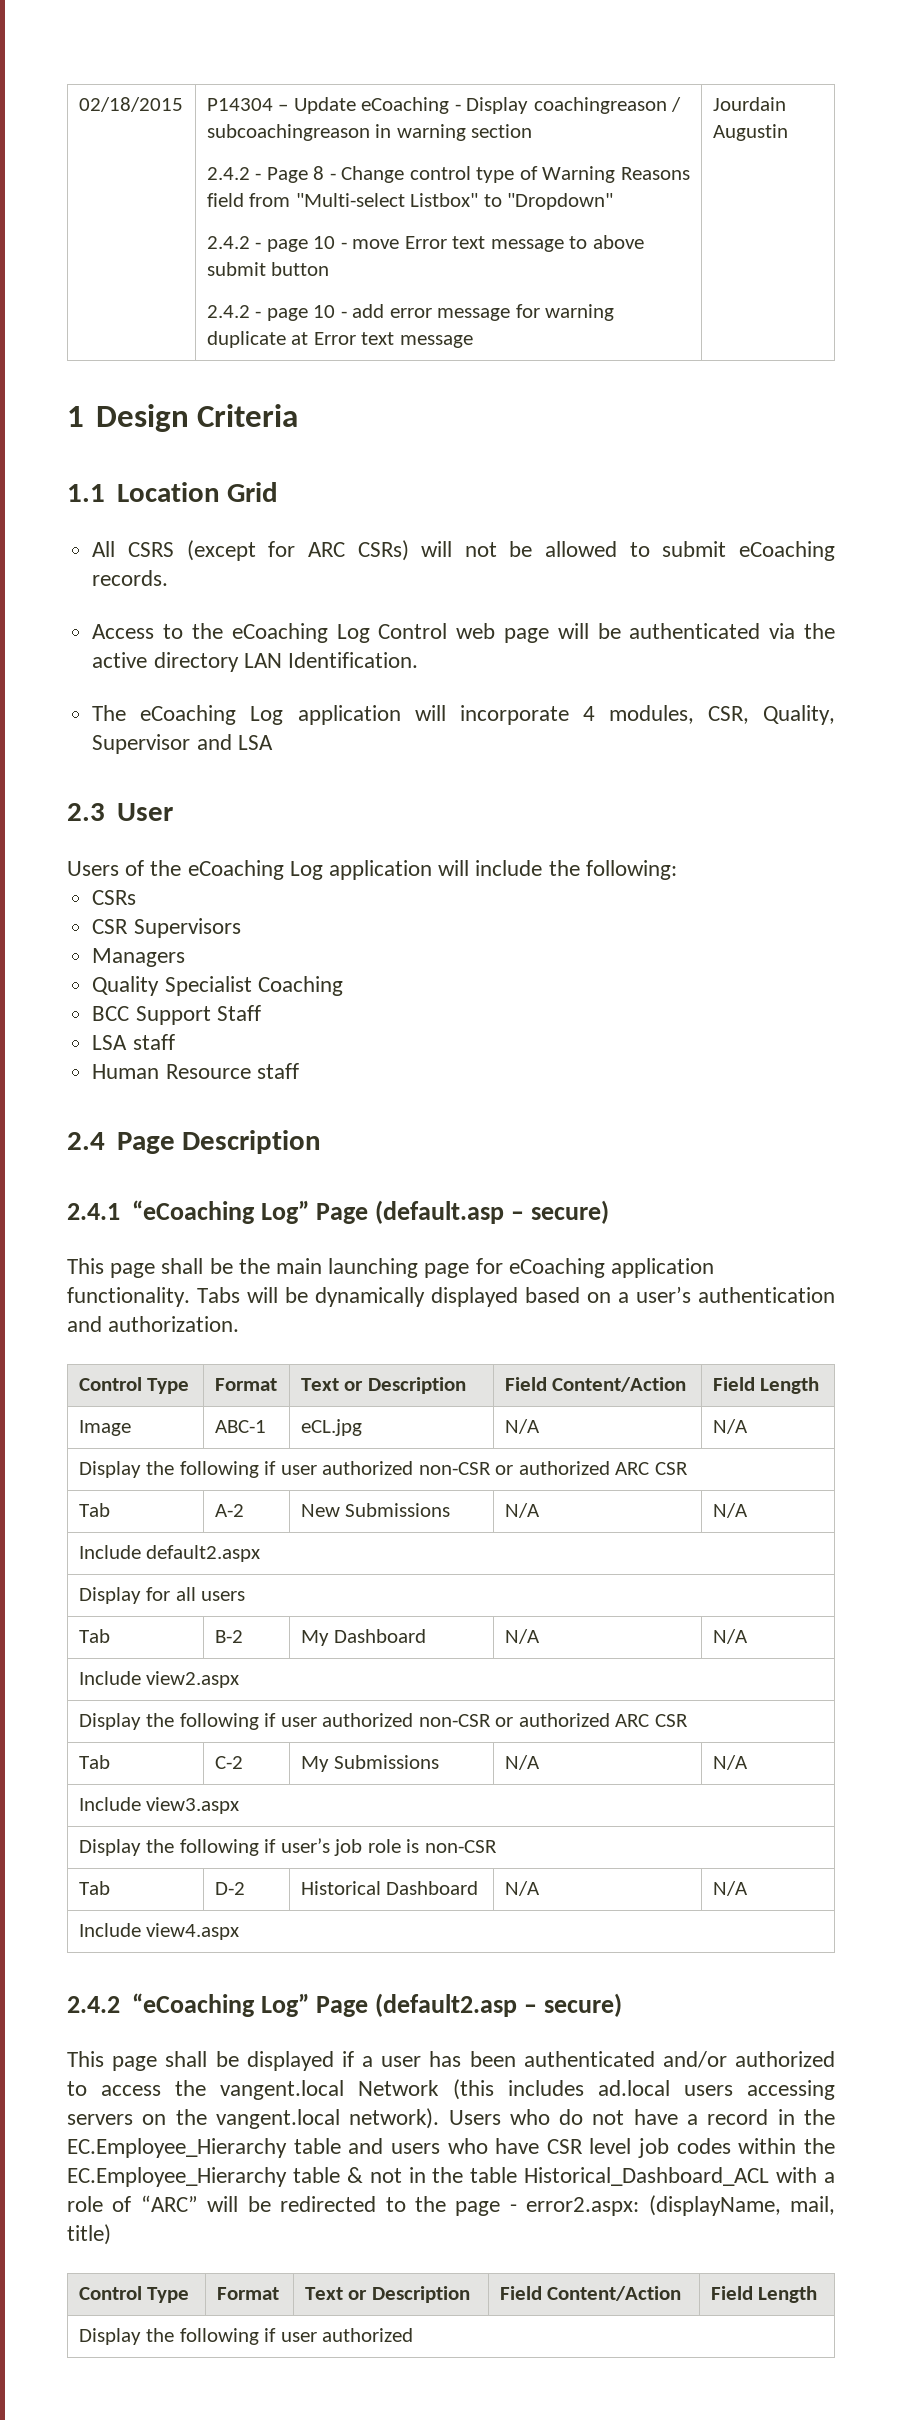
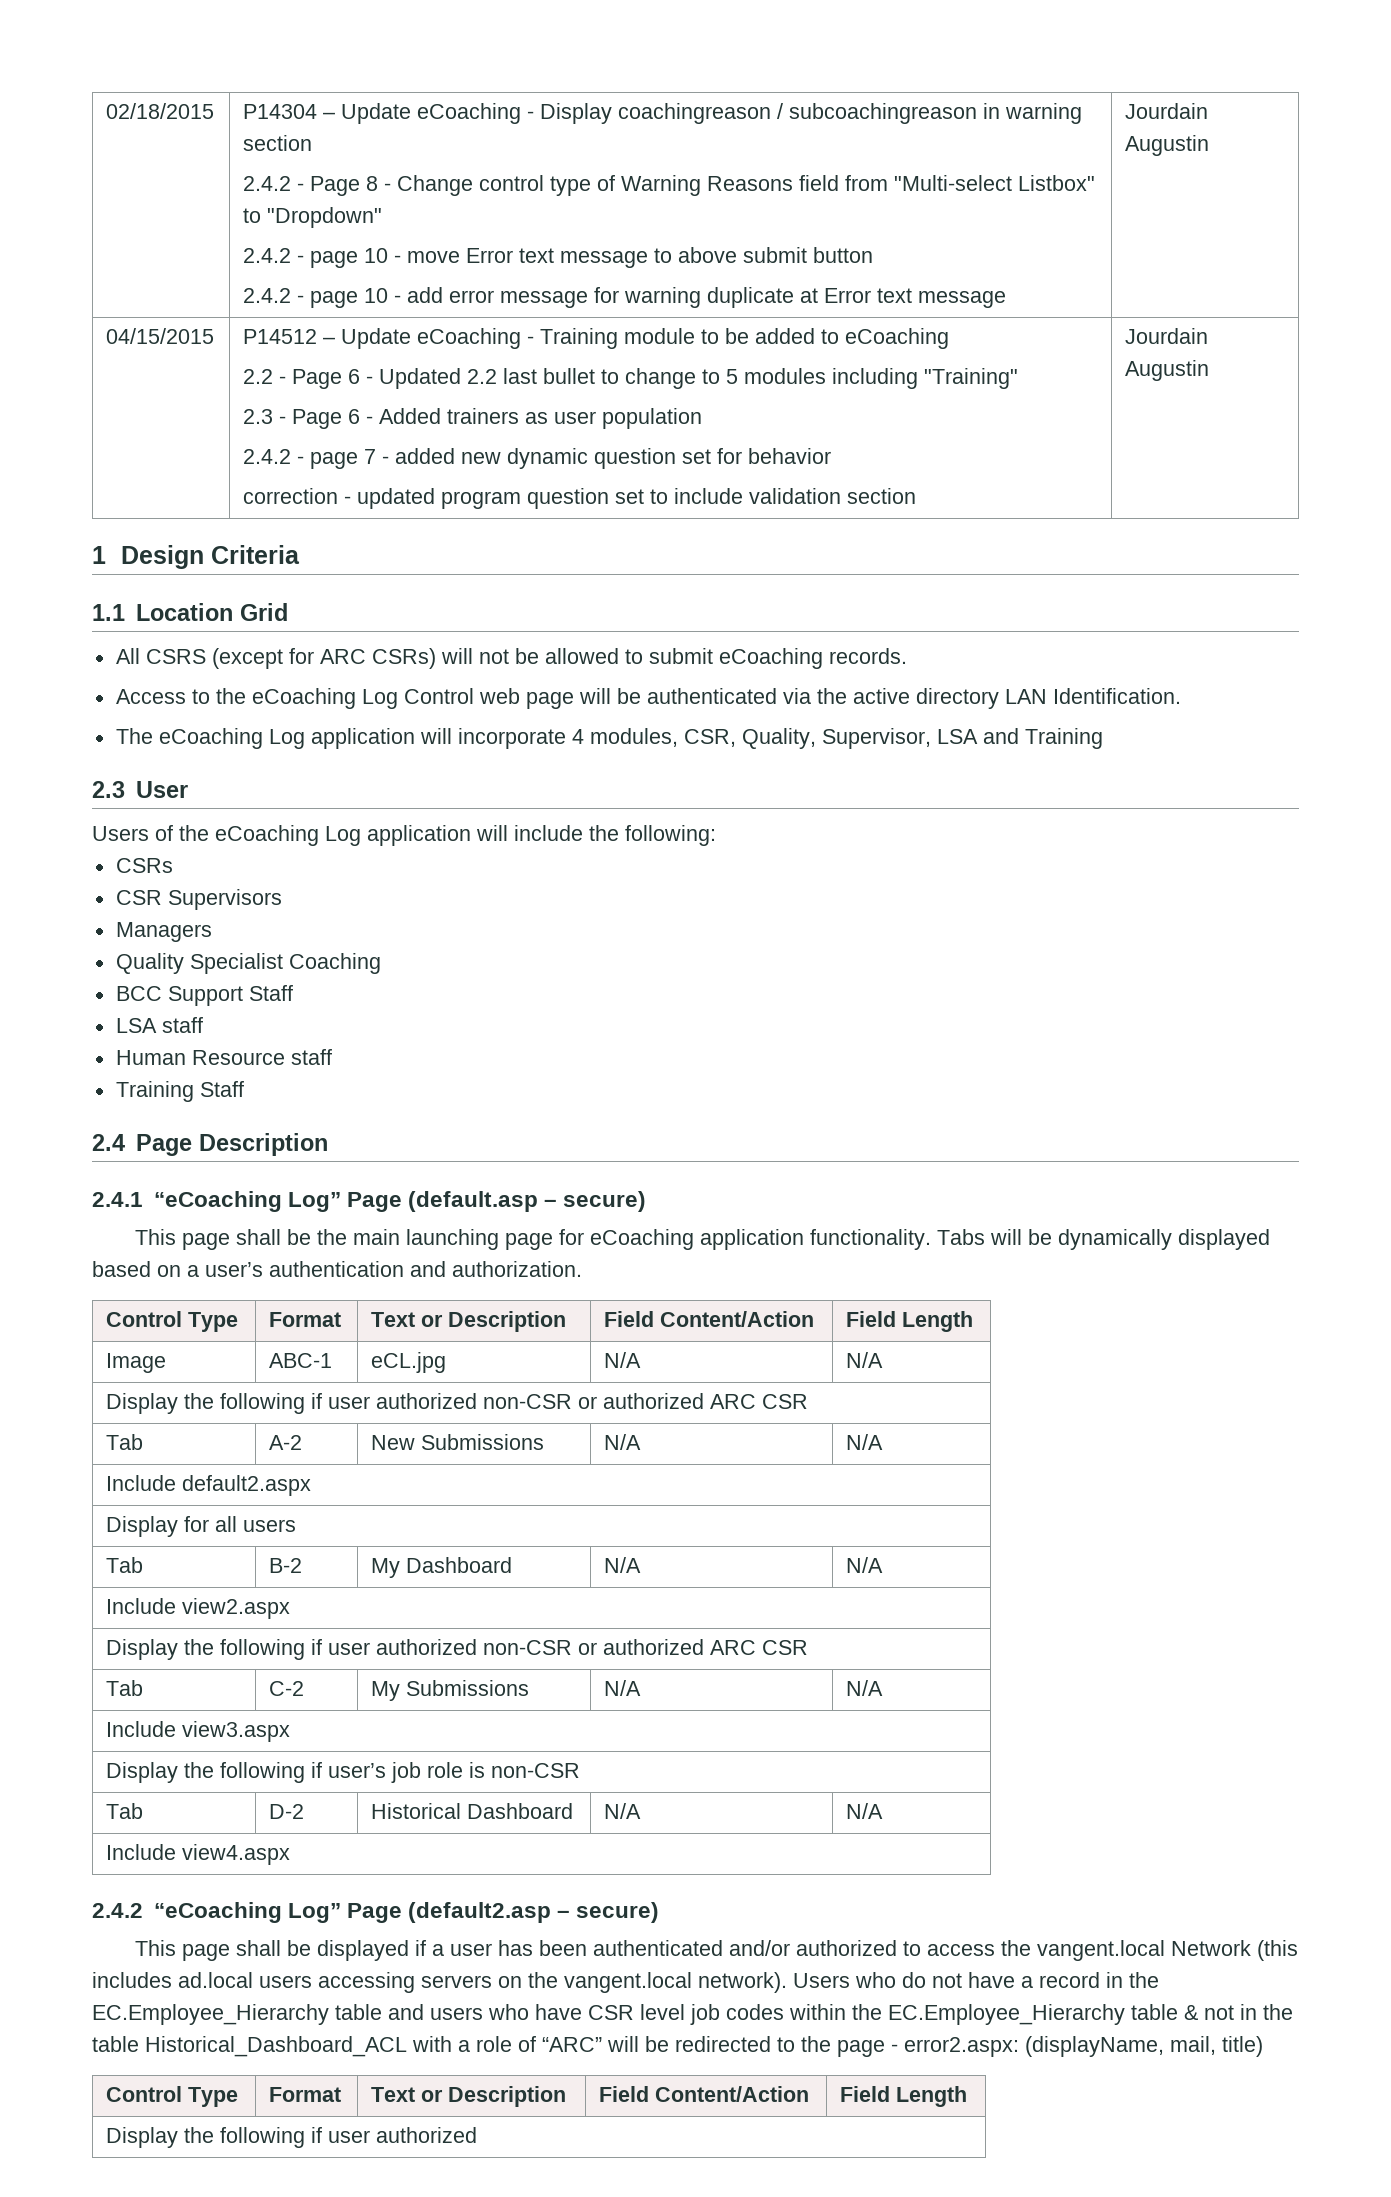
+ 04/15/2015 | P14512 – Update eCoaching - Training module to be added to eCoaching
+ 2.2 - Page 6 - Updated 2.2 last bullet to change to 5 modules including "Training"
+ 2.3 - Page 6 - Added trainers as user population
+ 2.4.2 - page 7 - added new dynamic question set for behavior
+ correction - updated program question set to include validation section | Jourdain Augustin
- The eCoaching Log application will incorporate 4 modules, CSR, Quality, Supervisor and LSA
+ The eCoaching Log application will incorporate 4 modules, CSR, Quality, Supervisor, LSA and Training
+ Training Staff

